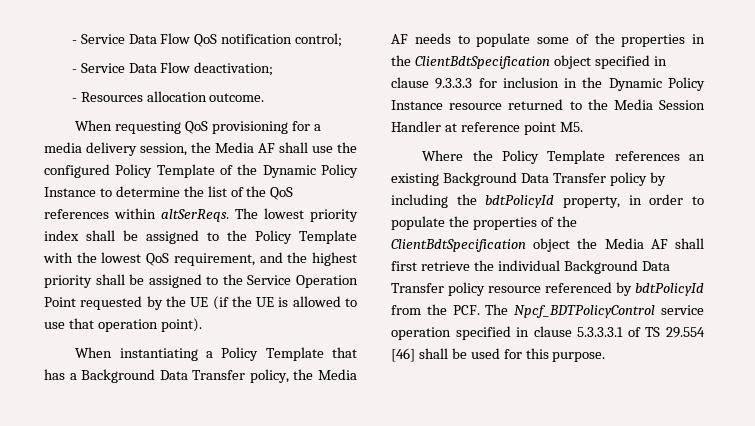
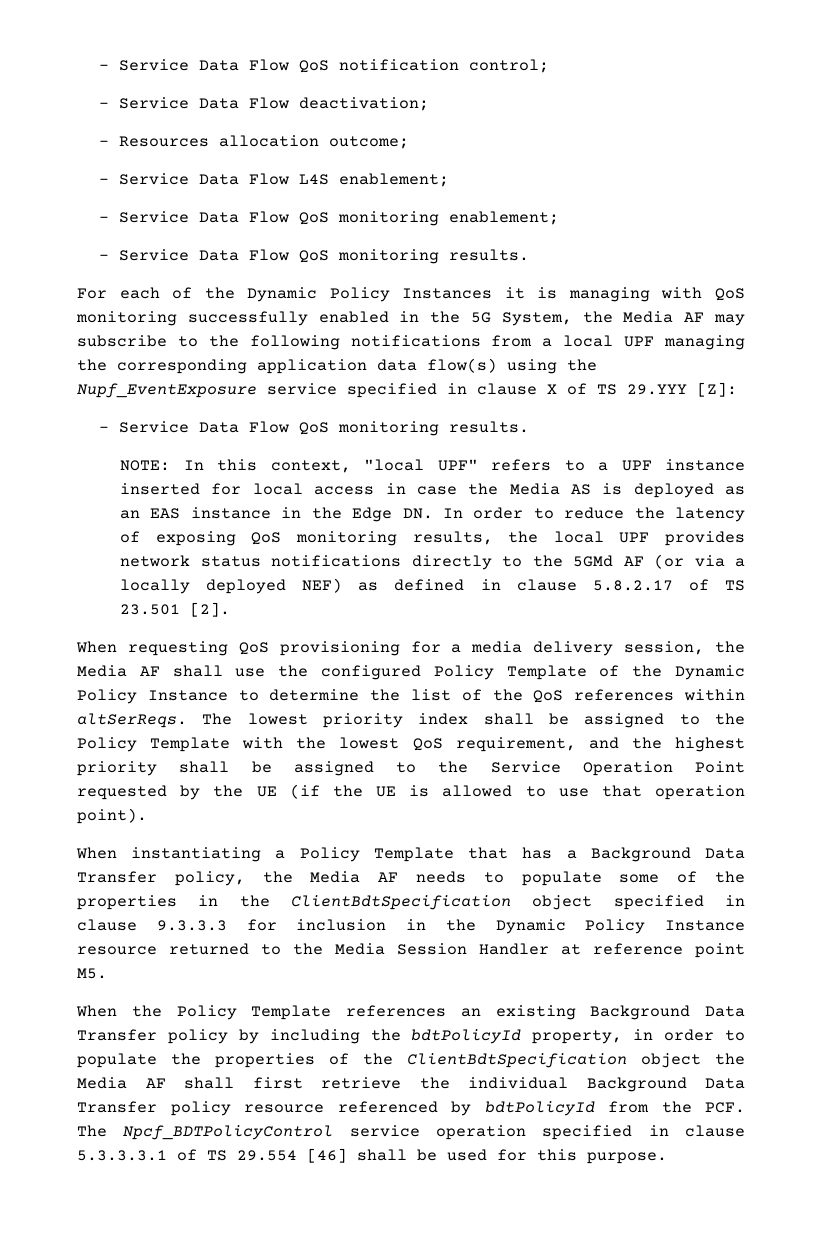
- - Resources allocation outcome.
+ - Resources allocation outcome;
+ - Service Data Flow L4S enablement;
+ - Service Data Flow QoS monitoring enablement;
+ - Service Data Flow QoS monitoring results.
+ For each of the Dynamic Policy Instances it is managing with QoS monitoring successfully enabled in the 5G System, the Media AF may subscribe to the following notifications from a local UPF managing the corresponding application data flow(s) using the Nupf_EventExposure service specified in clause X of TS 29.YYY [Z]:
+ - Service Data Flow QoS monitoring results.
+ NOTE: In this context, "local UPF" refers to a UPF instance inserted for local access in case the Media AS is deployed as an EAS instance in the Edge DN. In order to reduce the latency of exposing QoS monitoring results, the local UPF provides network status notifications directly to the 5GMd AF (or via a locally deployed NEF) as defined in clause 5.8.2.17 of TS 23.501 [2].
- Where the Policy Template references an existing Background Data Transfer policy by including the bdtPolicyId property, in order to populate the properties of the ClientBdtSpecification object the Media AF shall first retrieve the individual Background Data Transfer policy resource referenced by bdtPolicyId from the PCF. The Npcf_BDTPolicyControl service operation specified in clause 5.3.3.3.1 of TS 29.554 [46] shall be used for this purpose.
+ When the Policy Template references an existing Background Data Transfer policy by including the bdtPolicyId property, in order to populate the properties of the ClientBdtSpecification object the Media AF shall first retrieve the individual Background Data Transfer policy resource referenced by bdtPolicyId from the PCF. The Npcf_BDTPolicyControl service operation specified in clause 5.3.3.3.1 of TS 29.554 [46] shall be used for this purpose.

